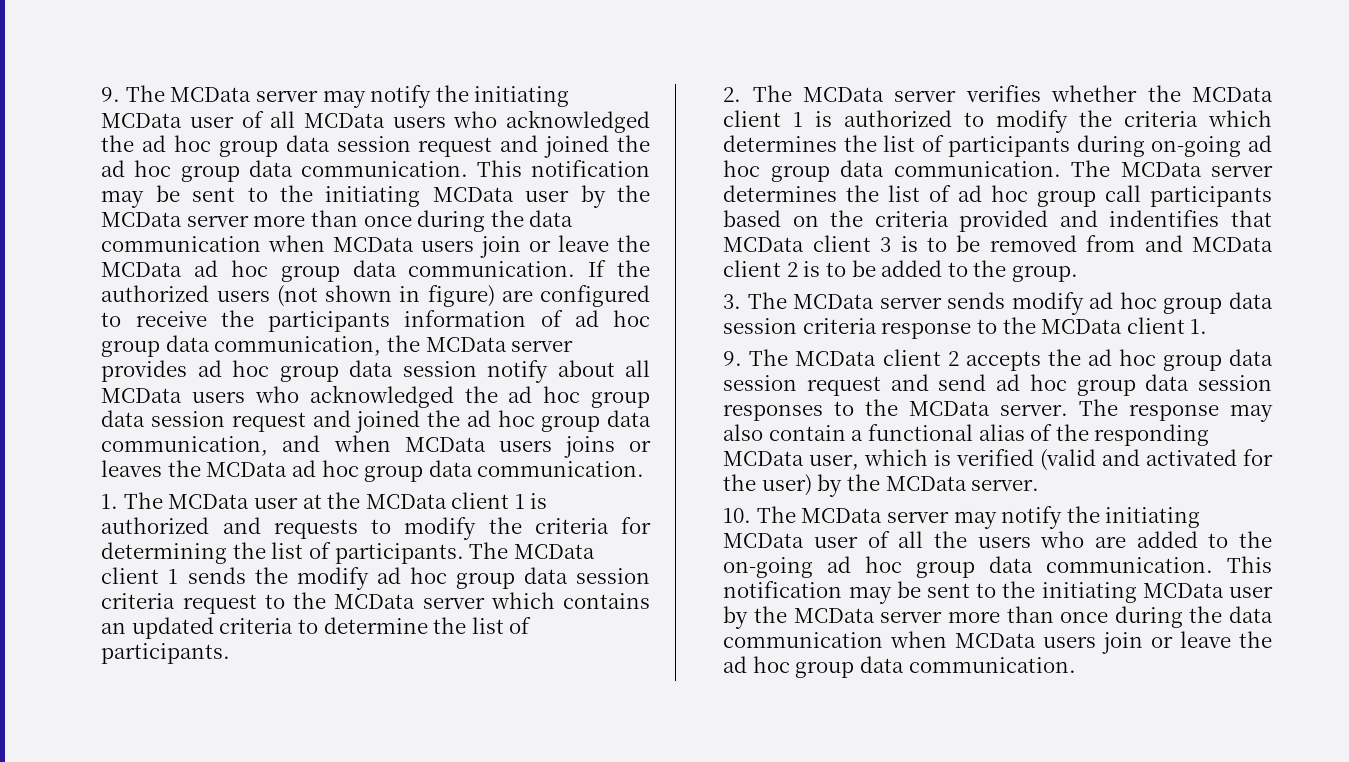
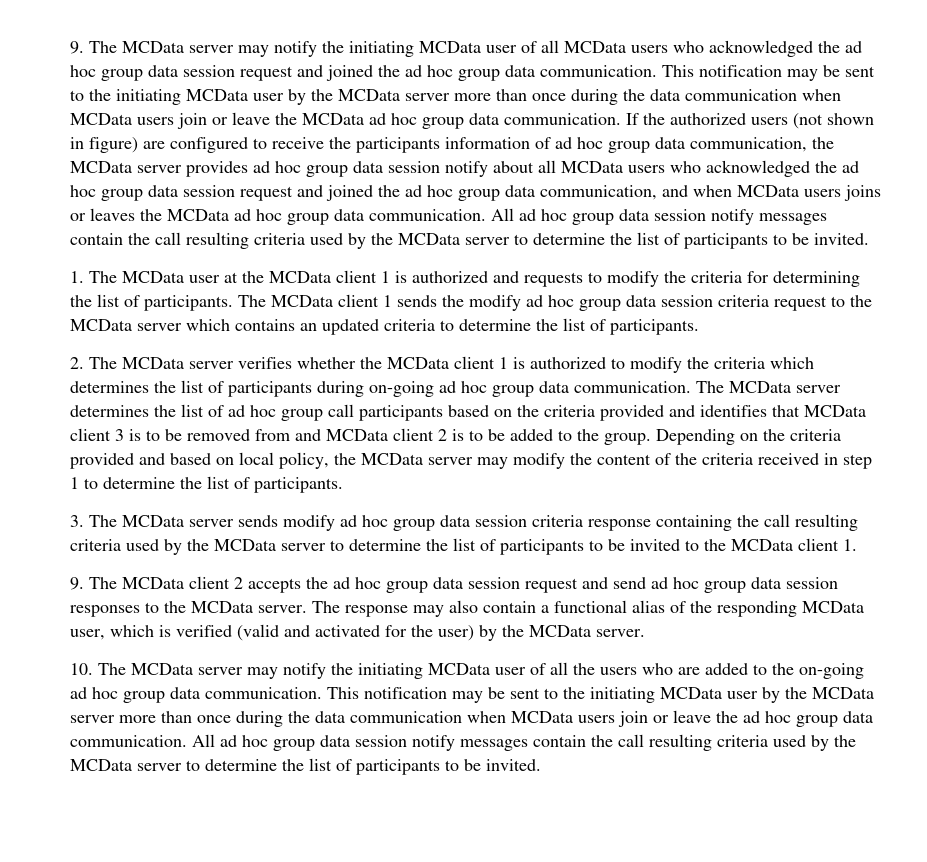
- If the authorized users (not shown in figure) are configured to receive the participants information of ad hoc group data communication, the MCData server provides ad hoc group data session notify about all MCData users who acknowledged the ad hoc group data session request and joined the ad hoc group data communication, and when MCData users joins or leaves the MCData ad hoc group data communication.
+ If the authorized users (not shown in figure) are configured to receive the participants information of ad hoc group data communication, the MCData server provides ad hoc group data session notify about all MCData users who acknowledged the ad hoc group data session request and joined the ad hoc group data communication, and when MCData users joins or leaves the MCData ad hoc group data communication. All ad hoc group data session notify messages contain the call resulting criteria used by the MCData server to determine the list of participants to be invited.
- The MCData server determines the list of ad hoc group call participants based on the criteria provided and indentifies that MCData client 3 is to be removed from and MCData client 2 is to be added to the group.
+ The MCData server determines the list of ad hoc group call participants based on the criteria provided and identifies that MCData client 3 is to be removed from and MCData client 2 is to be added to the group. Depending on the criteria provided and based on local policy, the MCData server may modify the content of the criteria received in step 1 to determine the list of participants.
- 3. The MCData server sends modify ad hoc group data session criteria response to the MCData client 1.
+ 3. The MCData server sends modify ad hoc group data session criteria response containing the call resulting criteria used by the MCData server to determine the list of participants to be invited to the MCData client 1.
- This notification may be sent to the initiating MCData user by the MCData server more than once during the data communication when MCData users join or leave the ad hoc group data communication.
+ This notification may be sent to the initiating MCData user by the MCData server more than once during the data communication when MCData users join or leave the ad hoc group data communication. All ad hoc group data session notify messages contain the call resulting criteria used by the MCData server to determine the list of participants to be invited.

